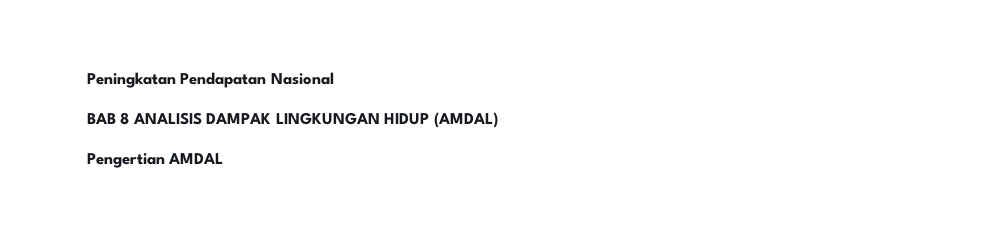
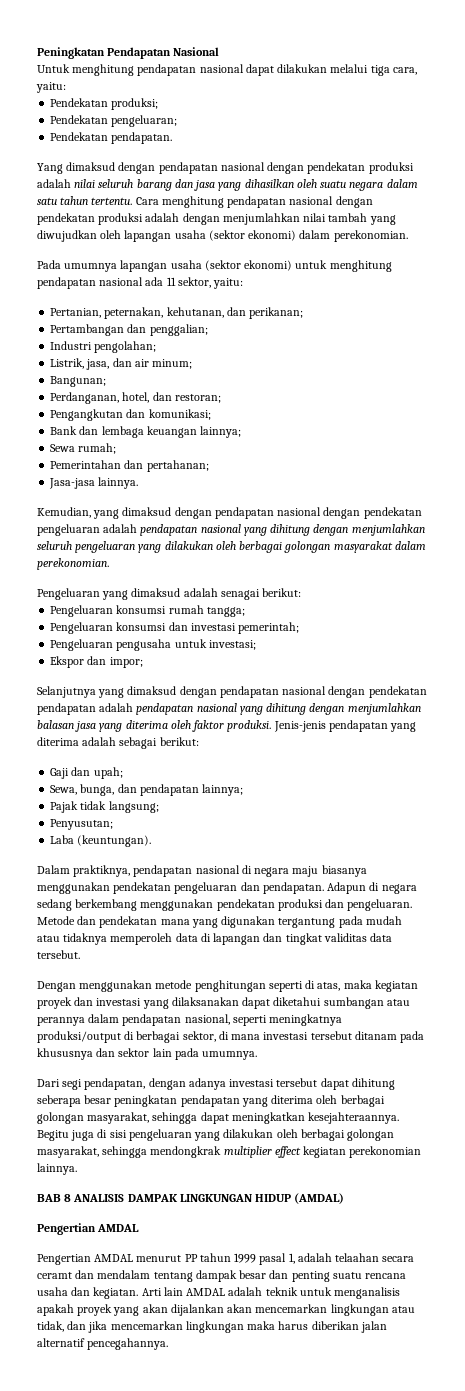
+ Untuk menghitung pendapatan nasional dapat dilakukan melalui tiga cara, yaitu:
+ Pendekatan produksi;
+ Pendekatan pengeluaran;
+ Pendekatan pendapatan.
+ Yang dimaksud dengan pendapatan nasional dengan pendekatan produksi adalah nilai seluruh barang dan jasa yang dihasilkan oleh suatu negara dalam satu tahun tertentu. Cara menghitung pendapatan nasional dengan pendekatan produksi adalah dengan menjumlahkan nilai tambah yang diwujudkan oleh lapangan usaha (sektor ekonomi) dalam perekonomian.
+ Pada umumnya lapangan usaha (sektor ekonomi) untuk menghitung pendapatan nasional ada 11 sektor, yaitu:
+ Pertanian, peternakan, kehutanan, dan perikanan;
+ Pertambangan dan penggalian;
+ Industri pengolahan;
+ Listrik, jasa, dan air minum;
+ Bangunan;
+ Perdanganan, hotel, dan restoran;
+ Pengangkutan dan komunikasi;
+ Bank dan lembaga keuangan lainnya;
+ Sewa rumah;
+ Pemerintahan dan pertahanan;
+ Jasa-jasa lainnya.
+ Kemudian, yang dimaksud dengan pendapatan nasional dengan pendekatan pengeluaran adalah pendapatan nasional yang dihitung dengan menjumlahkan seluruh pengeluaran yang dilakukan oleh berbagai golongan masyarakat dalam perekonomian.
+ Pengeluaran yang dimaksud adalah senagai berikut:
+ Pengeluaran konsumsi rumah tangga;
+ Pengeluaran konsumsi dan investasi pemerintah;
+ Pengeluaran pengusaha untuk investasi;
+ Ekspor dan impor;
+ Selanjutnya yang dimaksud dengan pendapatan nasional dengan pendekatan pendapatan adalah pendapatan nasional yang dihitung dengan menjumlahkan balasan jasa yang diterima oleh faktor produksi. Jenis-jenis pendapatan yang diterima adalah sebagai berikut:
+ Gaji dan upah;
+ Sewa, bunga, dan pendapatan lainnya;
+ Pajak tidak langsung;
+ Penyusutan;
+ Laba (keuntungan).
+ Dalam praktiknya, pendapatan nasional di negara maju biasanya menggunakan pendekatan pengeluaran dan pendapatan. Adapun di negara sedang berkembang menggunakan pendekatan produksi dan pengeluaran. Metode dan pendekatan mana yang digunakan tergantung pada mudah atau tidaknya memperoleh data di lapangan dan tingkat validitas data tersebut.
+ Dengan menggunakan metode penghitungan seperti di atas, maka kegiatan proyek dan investasi yang dilaksanakan dapat diketahui sumbangan atau perannya dalam pendapatan nasional, seperti meningkatnya produksi/output di berbagai sektor, di mana investasi tersebut ditanam pada khususnya dan sektor lain pada umumnya.
+ Dari segi pendapatan, dengan adanya investasi tersebut dapat dihitung seberapa besar peningkatan pendapatan yang diterima oleh berbagai golongan masyarakat, sehingga dapat meningkatkan kesejahteraannya. Begitu juga di sisi pengeluaran yang dilakukan oleh berbagai golongan masyarakat, sehingga mendongkrak multiplier effect kegiatan perekonomian lainnya.
+ Pengertian AMDAL menurut PP tahun 1999 pasal 1, adalah telaahan secara ceramt dan mendalam tentang dampak besar dan penting suatu rencana usaha dan kegiatan. Arti lain AMDAL adalah teknik untuk menganalisis apakah proyek yang akan dijalankan akan mencemarkan lingkungan atau tidak, dan jika mencemarkan lingkungan maka harus diberikan jalan alternatif pencegahannya.

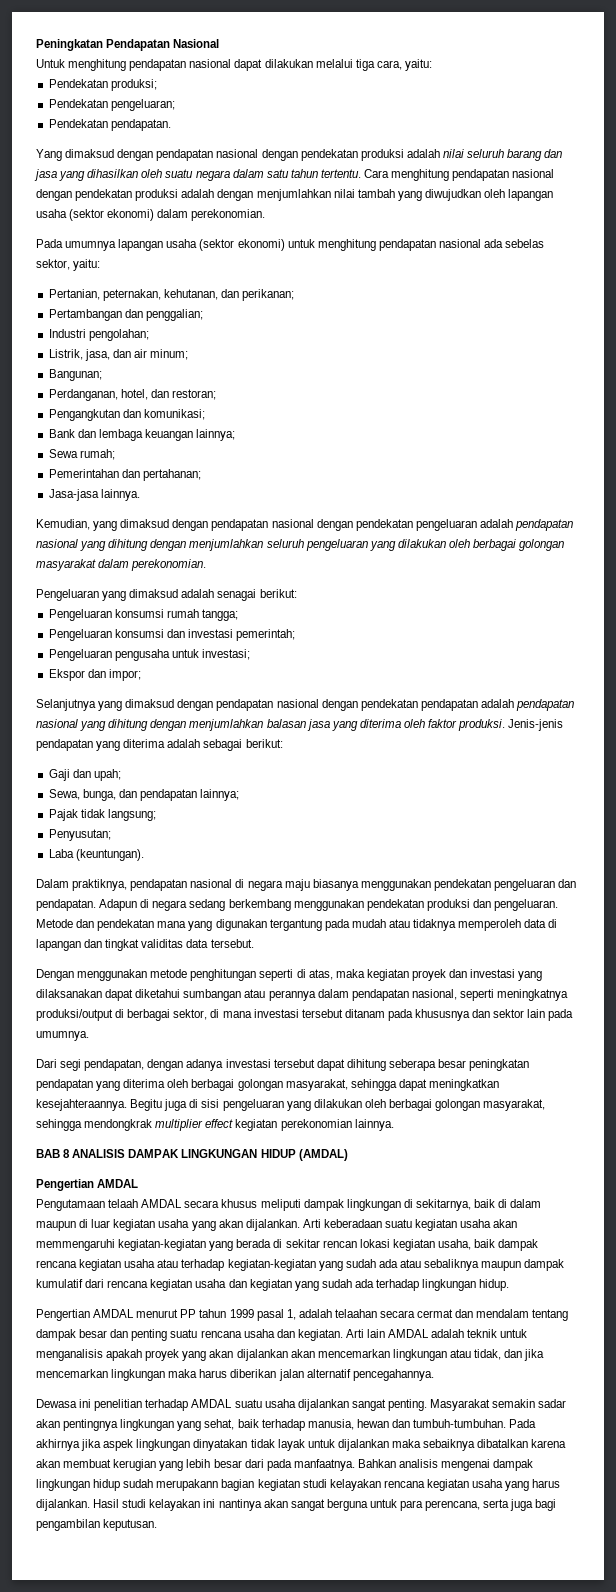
- Pada umumnya lapangan usaha (sektor ekonomi) untuk menghitung pendapatan nasional ada 11 sektor, yaitu:
+ Pada umumnya lapangan usaha (sektor ekonomi) untuk menghitung pendapatan nasional ada sebelas sektor, yaitu:
+ Pengutamaan telaah AMDAL secara khusus meliputi dampak lingkungan di sekitarnya, baik di dalam maupun di luar kegiatan usaha yang akan dijalankan. Arti keberadaan suatu kegiatan usaha akan memmengaruhi kegiatan-kegiatan yang berada di sekitar rencan lokasi kegiatan usaha, baik dampak rencana kegiatan usaha atau terhadap kegiatan-kegiatan yang sudah ada atau sebaliknya maupun dampak kumulatif dari rencana kegiatan usaha dan kegiatan yang sudah ada terhadap lingkungan hidup.
- Pengertian AMDAL menurut PP tahun 1999 pasal 1, adalah telaahan secara ceramt dan mendalam tentang dampak besar dan penting suatu rencana usaha dan kegiatan.
+ Pengertian AMDAL menurut PP tahun 1999 pasal 1, adalah telaahan secara cermat dan mendalam tentang dampak besar dan penting suatu rencana usaha dan kegiatan.
+ Dewasa ini penelitian terhadap AMDAL suatu usaha dijalankan sangat penting. Masyarakat semakin sadar akan pentingnya lingkungan yang sehat, baik terhadap manusia, hewan dan tumbuh-tumbuhan. Pada akhirnya jika aspek lingkungan dinyatakan tidak layak untuk dijalankan maka sebaiknya dibatalkan karena akan membuat kerugian yang lebih besar dari pada manfaatnya. Bahkan analisis mengenai dampak lingkungan hidup sudah merupakann bagian kegiatan studi kelayakan rencana kegiatan usaha yang harus dijalankan. Hasil studi kelayakan ini nantinya akan sangat berguna untuk para perencana, serta juga bagi pengambilan keputusan.

